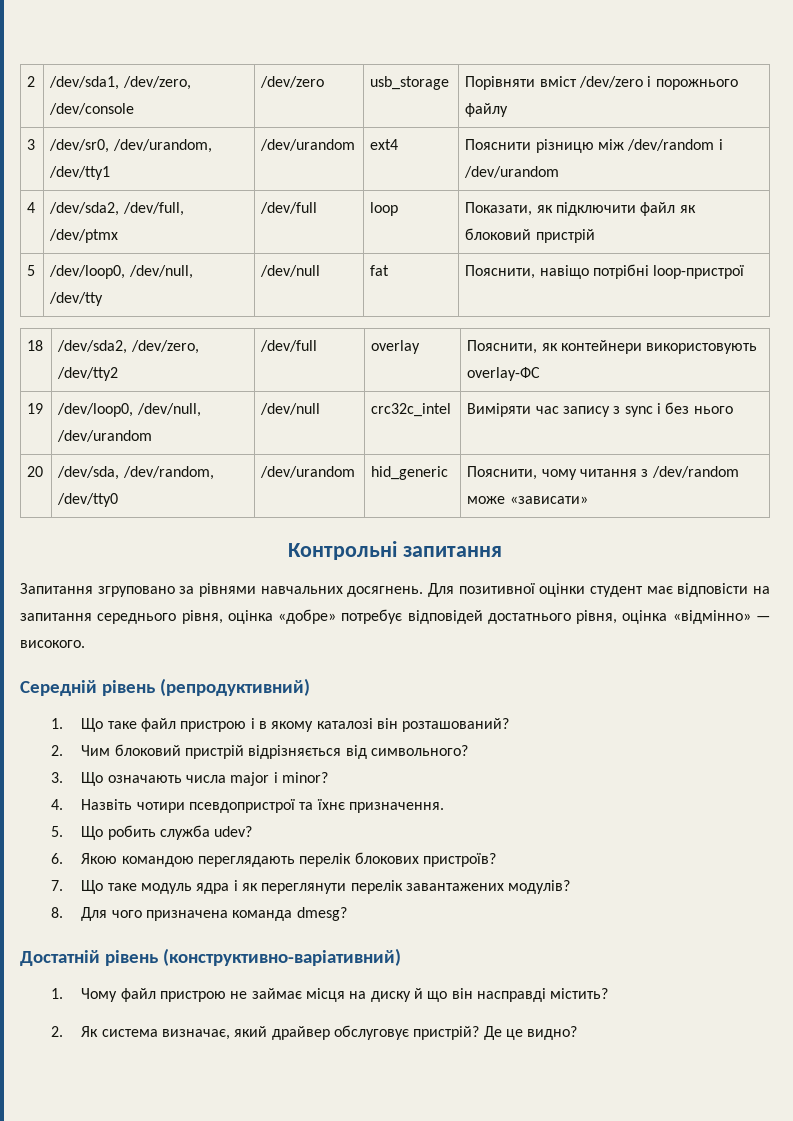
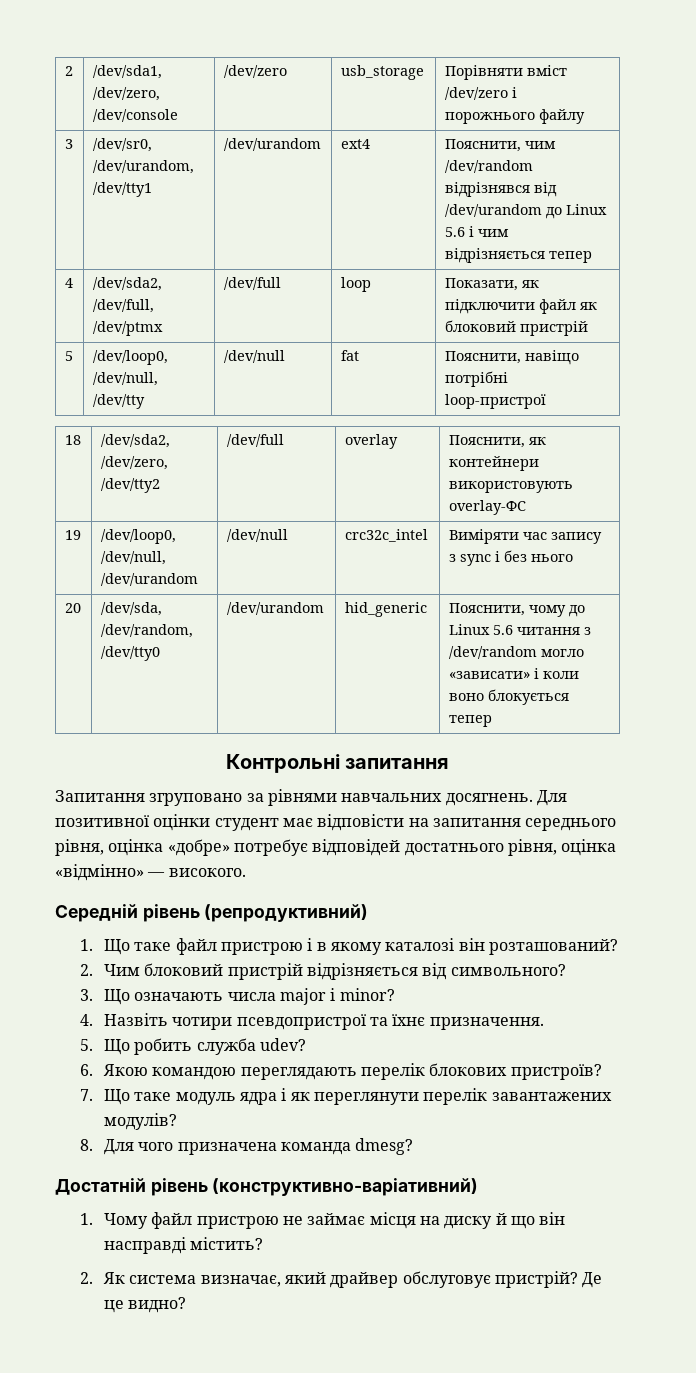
- 3 | /dev/sr0, /dev/urandom, /dev/tty1 | /dev/urandom | ext4 | Пояснити різницю між /dev/random і /dev/urandom
+ 3 | /dev/sr0, /dev/urandom, /dev/tty1 | /dev/urandom | ext4 | Пояснити, чим /dev/random відрізнявся від /dev/urandom до Linux 5.6 і чим відрізняється тепер
- 20 | /dev/sda, /dev/random, /dev/tty0 | /dev/urandom | hid_generic | Пояснити, чому читання з /dev/random може «зависати»
+ 20 | /dev/sda, /dev/random, /dev/tty0 | /dev/urandom | hid_generic | Пояснити, чому до Linux 5.6 читання з /dev/random могло «зависати» і коли воно блокується тепер

